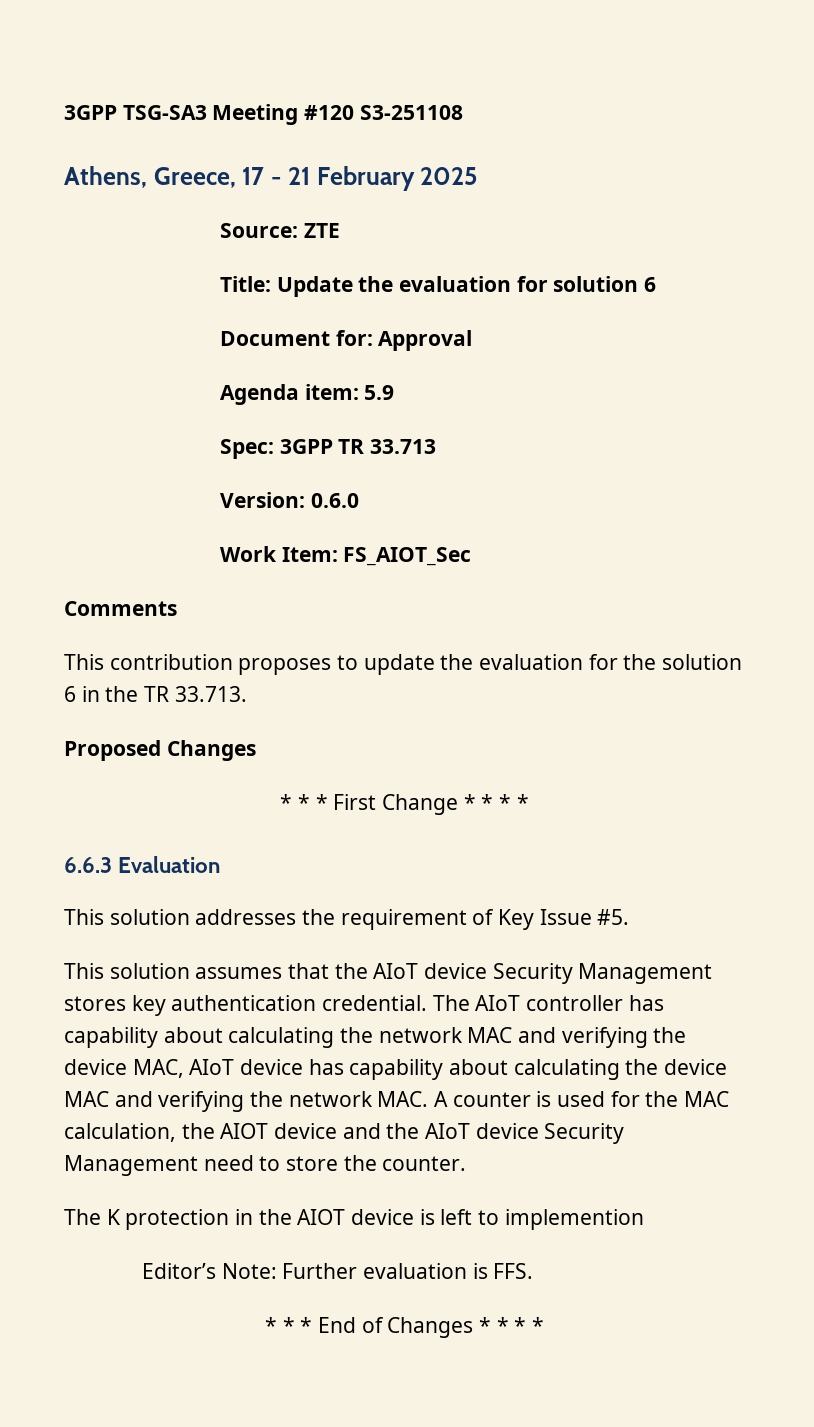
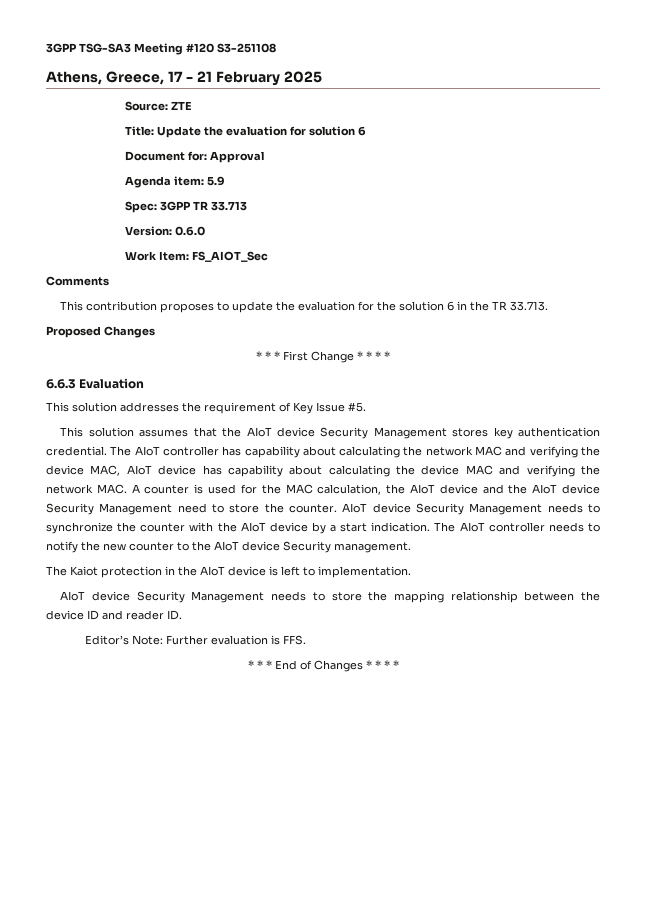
- The AIoT controller has capability about calculating the network MAC and verifying the device MAC, AIoT device has capability about calculating the device MAC and verifying the network MAC. A counter is used for the MAC calculation, the AIOT device and the AIoT device Security Management need to store the counter.
- The K protection in the AIOT device is left to implemention
+ The AIoT controller has capability about calculating the network MAC and verifying the device MAC, AIoT device has capability about calculating the device MAC and verifying the network MAC. A counter is used for the MAC calculation, the AIoT device and the AIoT device Security Management need to store the counter. AIoT device Security Management needs to synchronize the counter with the AIoT device by a start indication. The AIoT controller needs to notify the new counter to the AIoT device Security management.
+ The Kaiot protection in the AIoT device is left to implementation.
+ AIoT device Security Management needs to store the mapping relationship between the device ID and reader ID.

